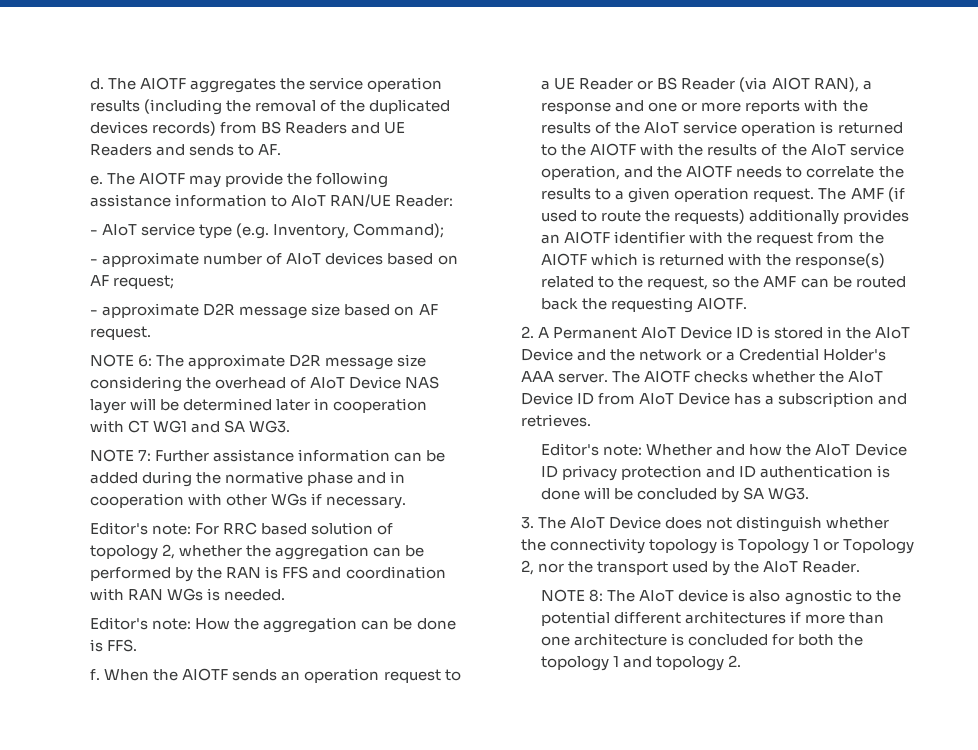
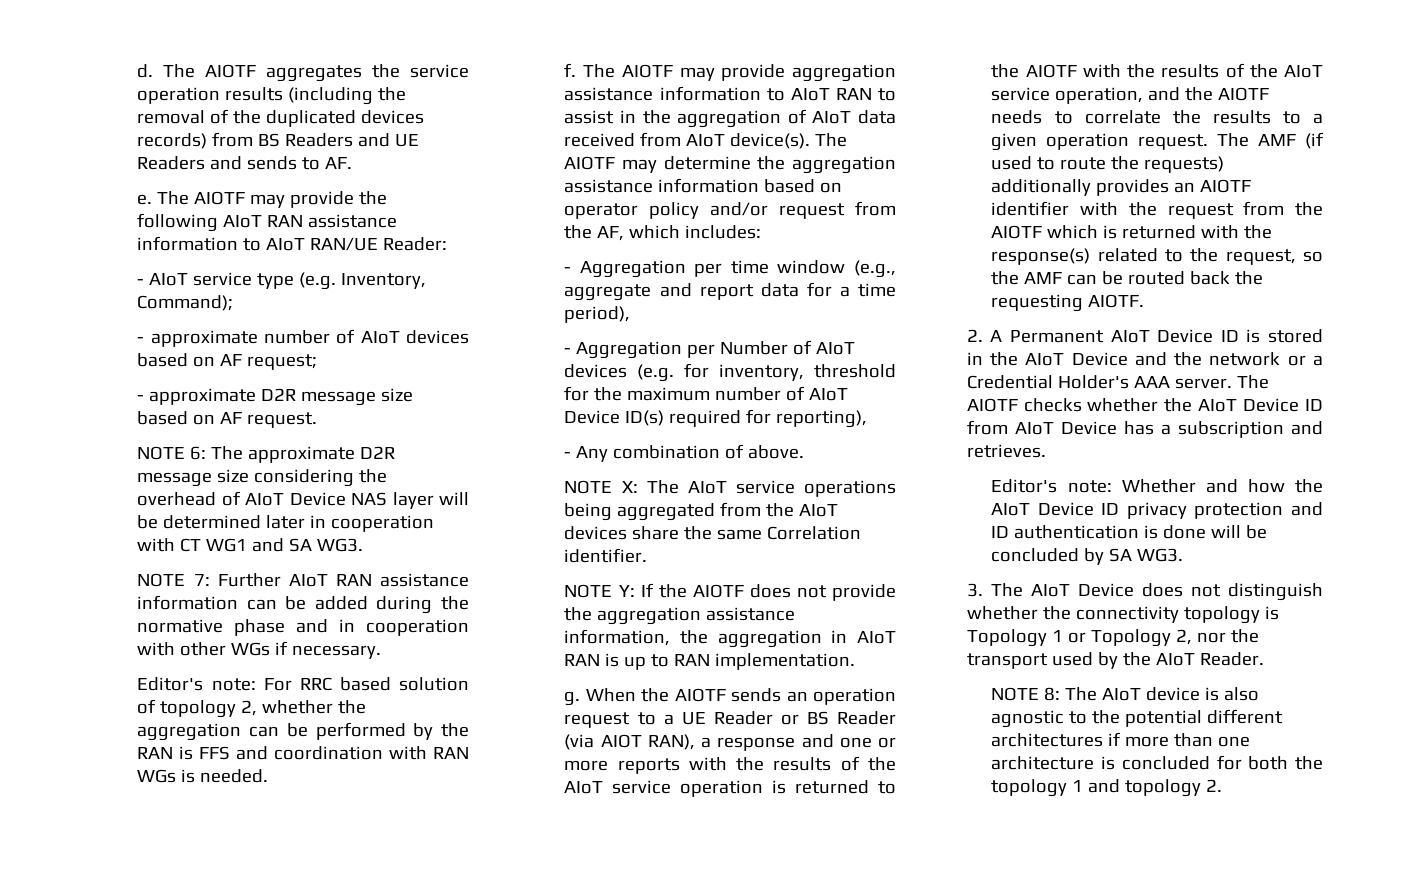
- The AIOTF may provide the following assistance information to AIoT RAN/UE Reader:
+ The AIOTF may provide the following AIoT RAN assistance information to AIoT RAN/UE Reader:
- NOTE 7: Further assistance information can be added during the normative phase and in cooperation with other WGs if necessary.
+ NOTE 7: Further AIoT RAN assistance information can be added during the normative phase and in cooperation with other WGs if necessary.
- Editor's note: How the aggregation can be done is FFS.
- f.
+ f. The AIOTF may provide aggregation assistance information to AIoT RAN to assist in the aggregation of AIoT data received from AIoT device(s). The AIOTF may determine the aggregation assistance information based on operator policy and/or request from the AF, which includes:
+ - Aggregation per time window (e.g., aggregate and report data for a time period),
+ - Aggregation per Number of AIoT devices (e.g. for inventory, threshold for the maximum number of AIoT Device ID(s) required for reporting),
+ - Any combination of above.
+ NOTE X: The AIoT service operations being aggregated from the AIoT devices share the same Correlation identifier.
+ NOTE Y: If the AIOTF does not provide the aggregation assistance information, the aggregation in AIoT RAN is up to RAN implementation.
+ g.

